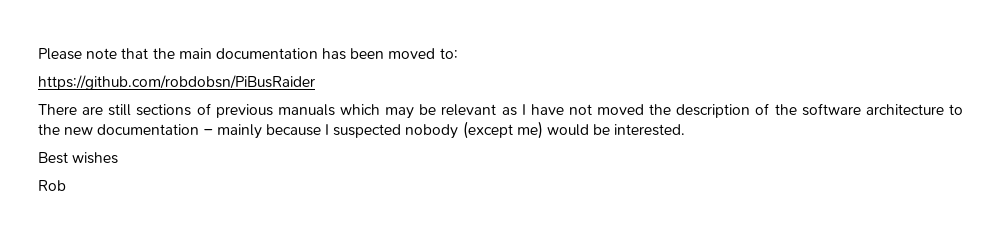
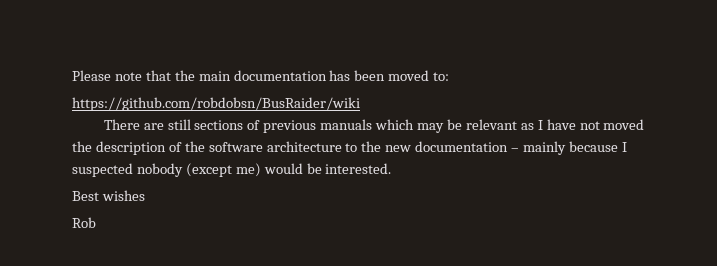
- https://github.com/robdobsn/PiBusRaider
+ https://github.com/robdobsn/BusRaider/wiki

